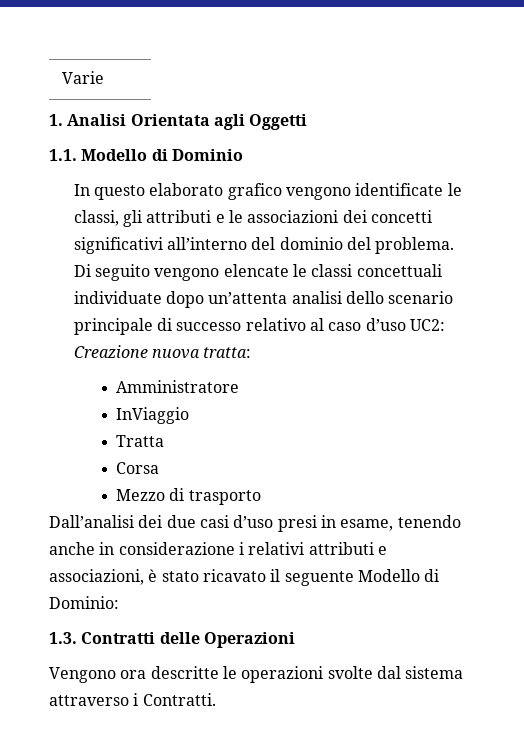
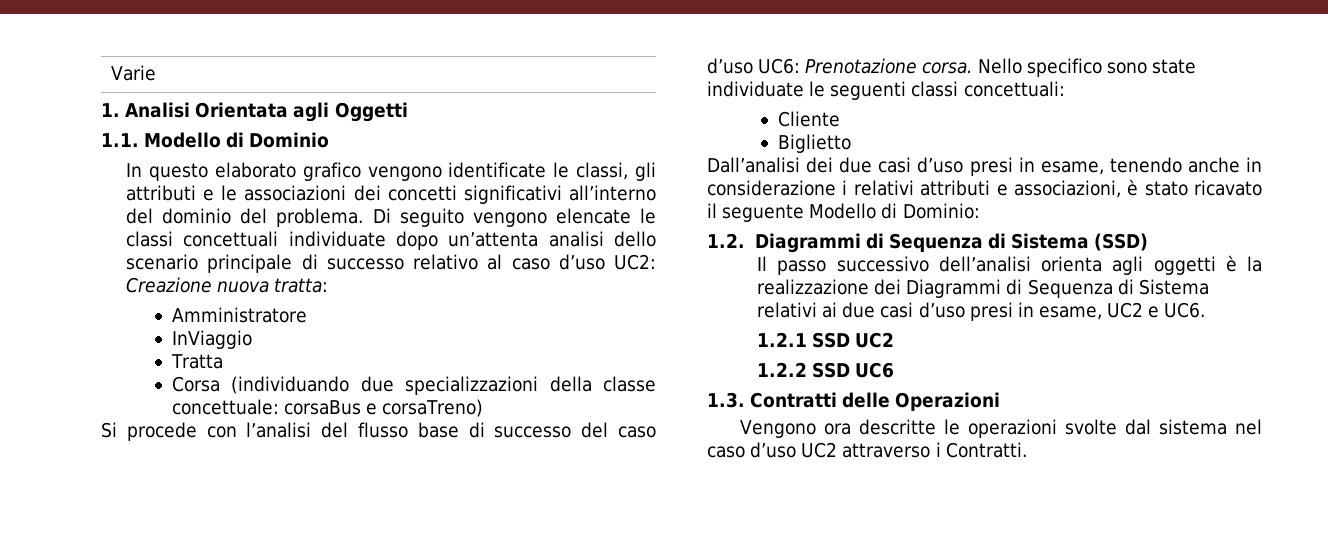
- Corsa
- Mezzo di trasporto
+ Corsa (individuando due specializzazioni della classe concettuale: corsaBus e corsaTreno)
+ Si procede con l’analisi del flusso base di successo del caso d’uso UC6: Prenotazione corsa. Nello specifico sono state individuate le seguenti classi concettuali:
+ Cliente
+ Biglietto
+ 1.2. Diagrammi di Sequenza di Sistema (SSD)
+ Il passo successivo dell’analisi orienta agli oggetti è la realizzazione dei Diagrammi di Sequenza di Sistema relativi ai due casi d’uso presi in esame, UC2 e UC6.
+ 1.2.1 SSD UC2
+ 1.2.2 SSD UC6
- Vengono ora descritte le operazioni svolte dal sistema attraverso i Contratti.
+ Vengono ora descritte le operazioni svolte dal sistema nel caso d’uso UC2 attraverso i Contratti.

